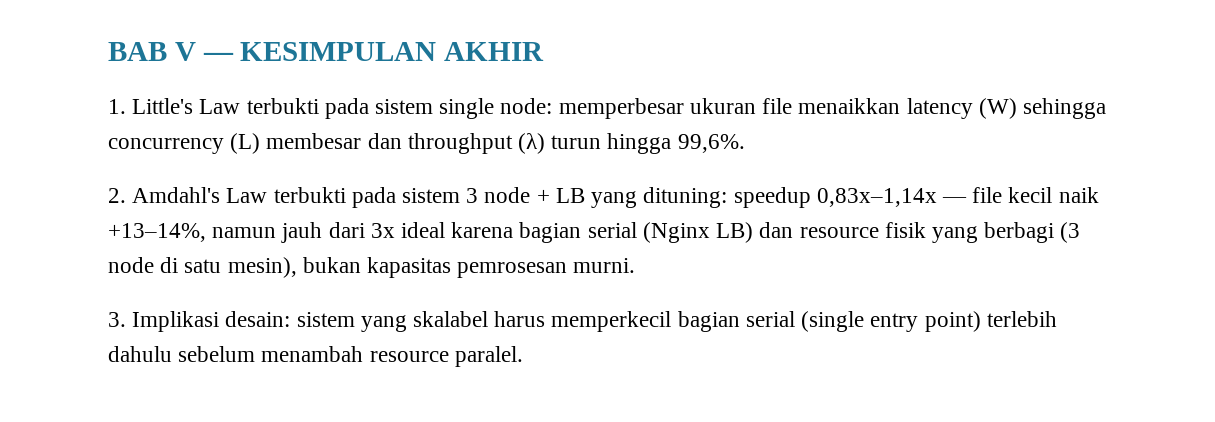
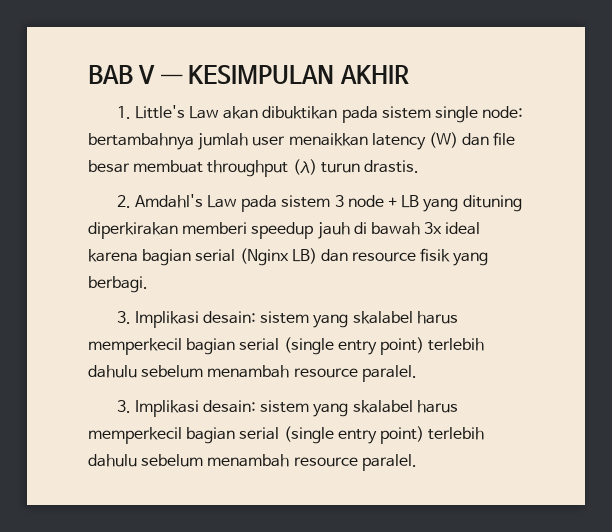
- 1. Little's Law terbukti pada sistem single node: memperbesar ukuran file menaikkan latency (W) sehingga concurrency (L) membesar dan throughput (λ) turun hingga 99,6%.
+ 1. Little's Law akan dibuktikan pada sistem single node: bertambahnya jumlah user menaikkan latency (W) dan file besar membuat throughput (λ) turun drastis.
- 2. Amdahl's Law terbukti pada sistem 3 node + LB yang dituning: speedup 0,83x–1,14x — file kecil naik +13–14%, namun jauh dari 3x ideal karena bagian serial (Nginx LB) dan resource fisik yang berbagi (3 node di satu mesin), bukan kapasitas pemrosesan murni.
+ 2. Amdahl's Law pada sistem 3 node + LB yang dituning diperkirakan memberi speedup jauh di bawah 3x ideal karena bagian serial (Nginx LB) dan resource fisik yang berbagi.
+ 3. Implikasi desain: sistem yang skalabel harus memperkecil bagian serial (single entry point) terlebih dahulu sebelum menambah resource paralel.

